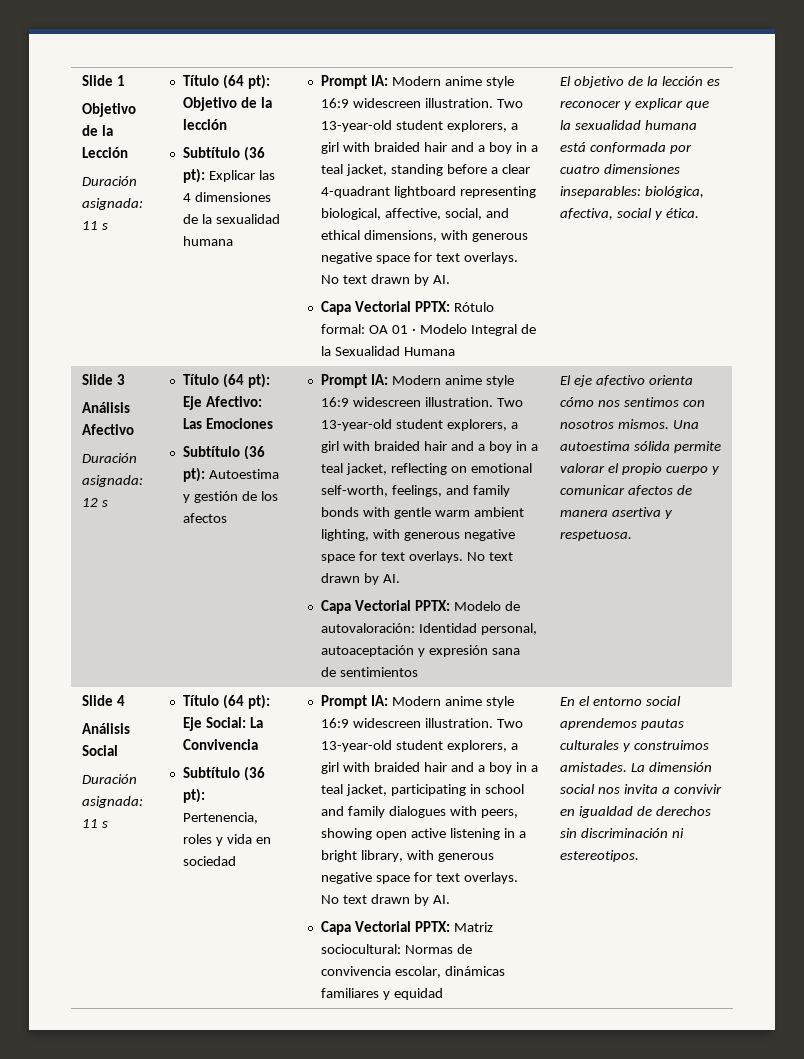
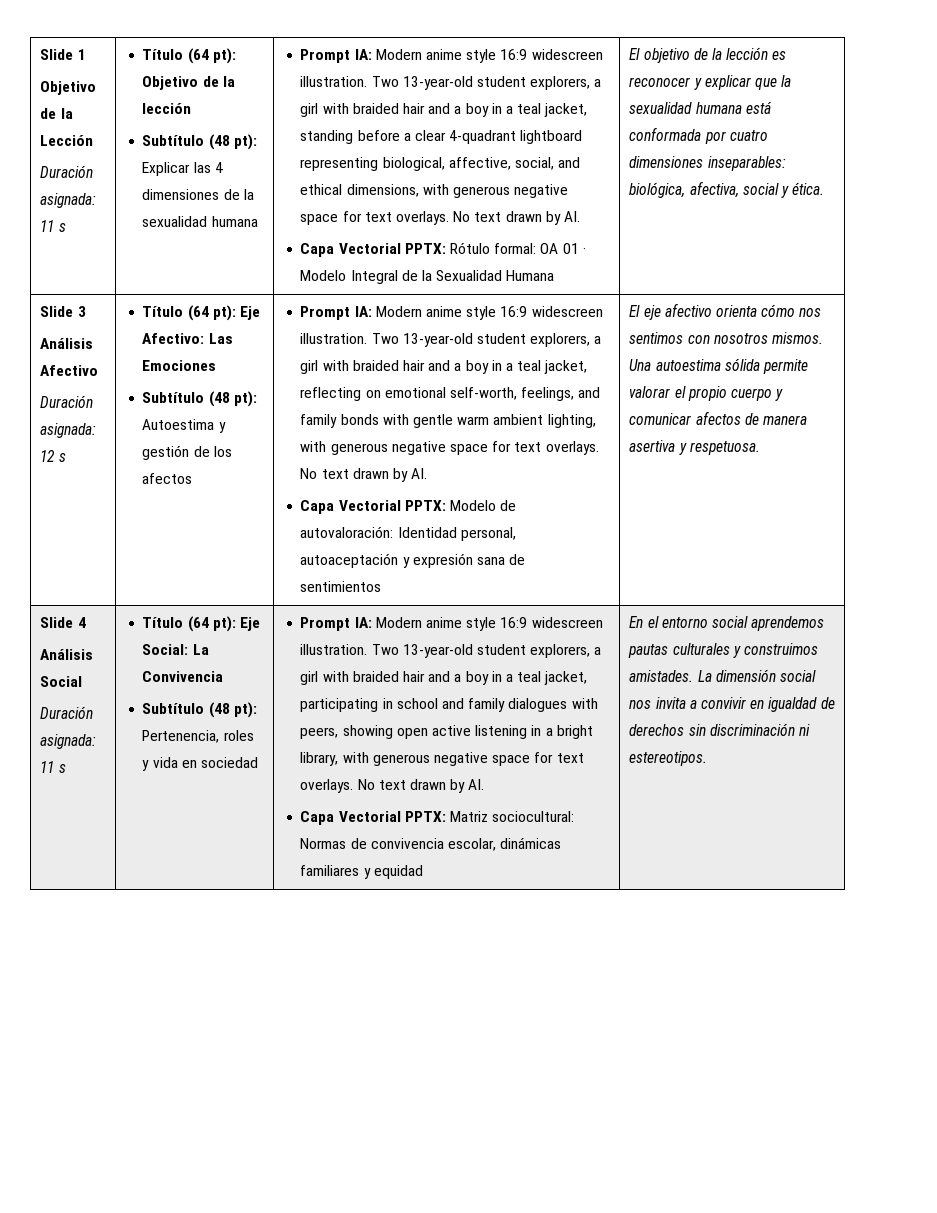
- Subtítulo (36 pt): Explicar las 4 dimensiones de la sexualidad humana
+ Subtítulo (48 pt): Explicar las 4 dimensiones de la sexualidad humana
- Subtítulo (36 pt): Autoestima y gestión de los afectos
+ Subtítulo (48 pt): Autoestima y gestión de los afectos
- Subtítulo (36 pt): Pertenencia, roles y vida en sociedad
+ Subtítulo (48 pt): Pertenencia, roles y vida en sociedad

